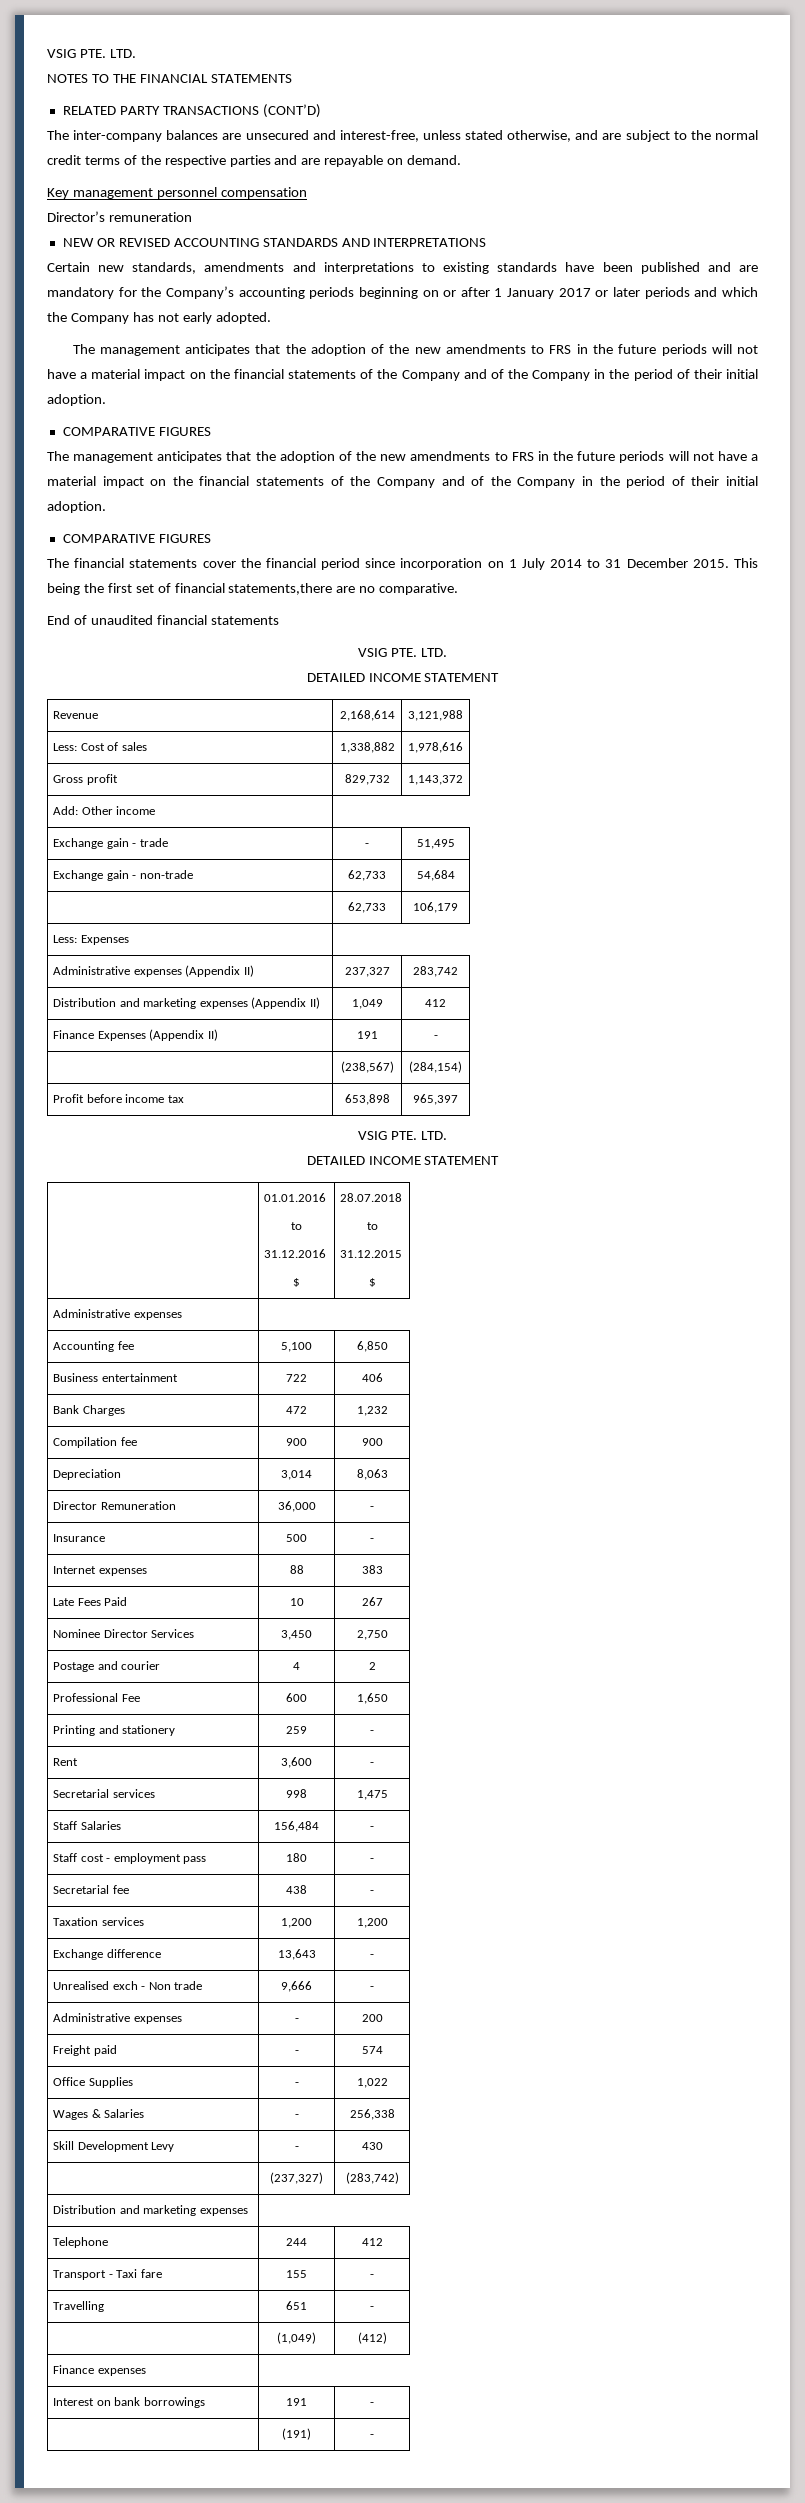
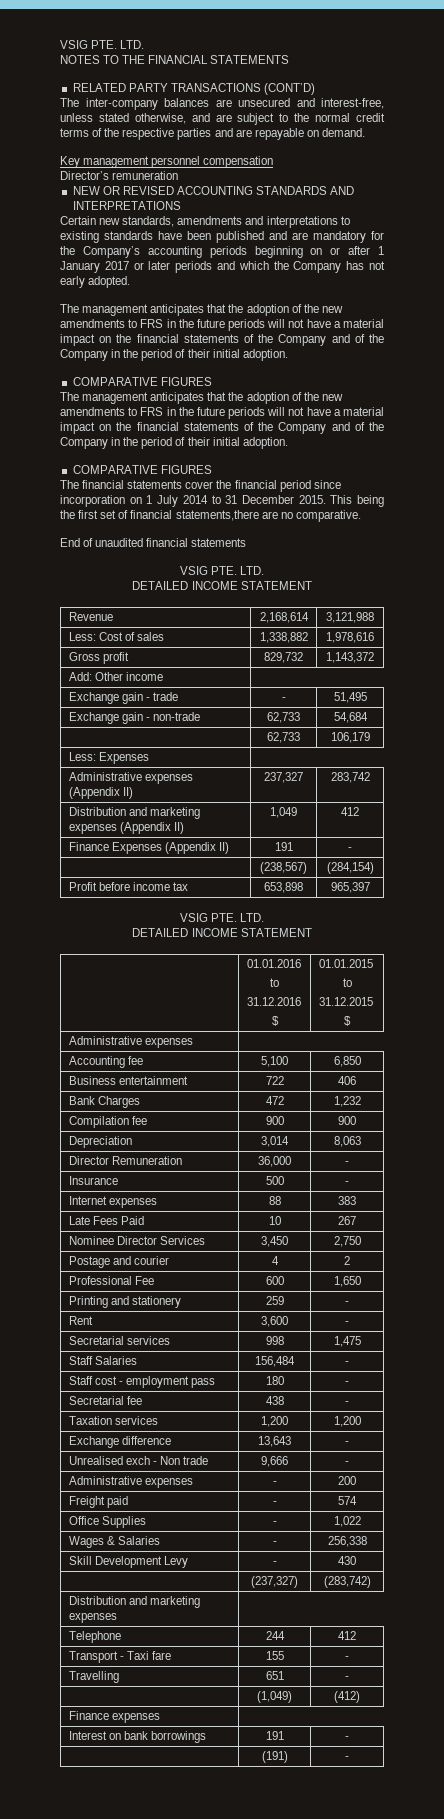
  | 01.01.2016
  to
  31.12.2016
- $ | 28.07.2018
+ $ | 01.01.2015

